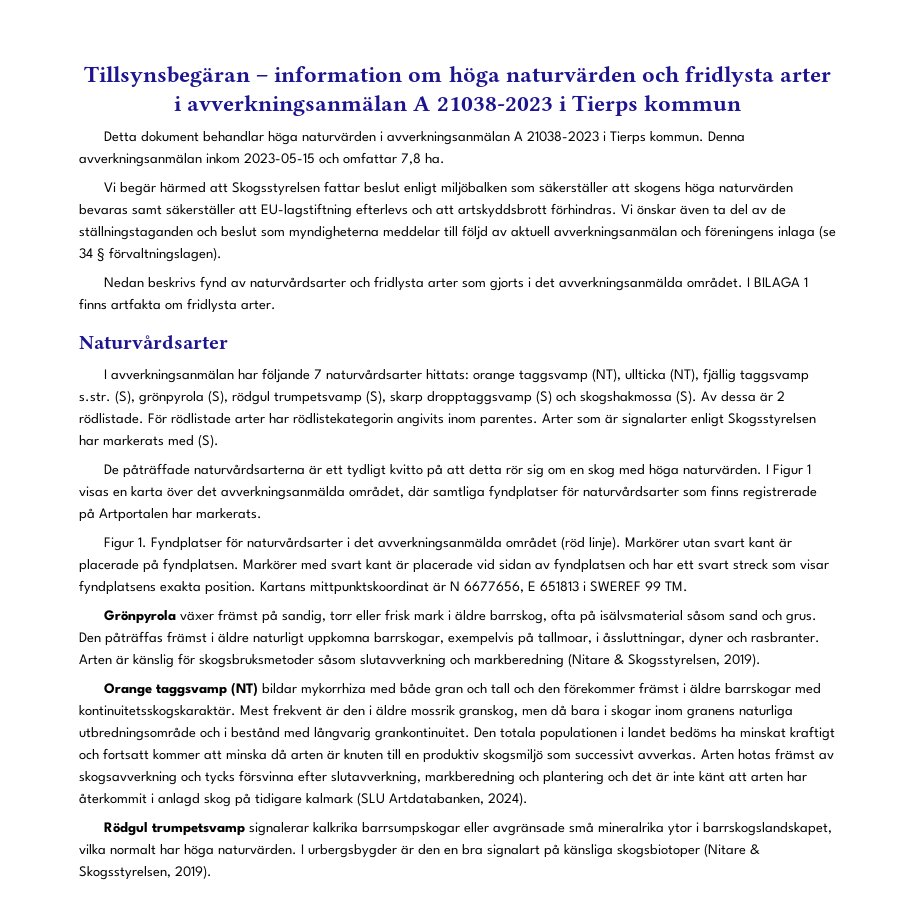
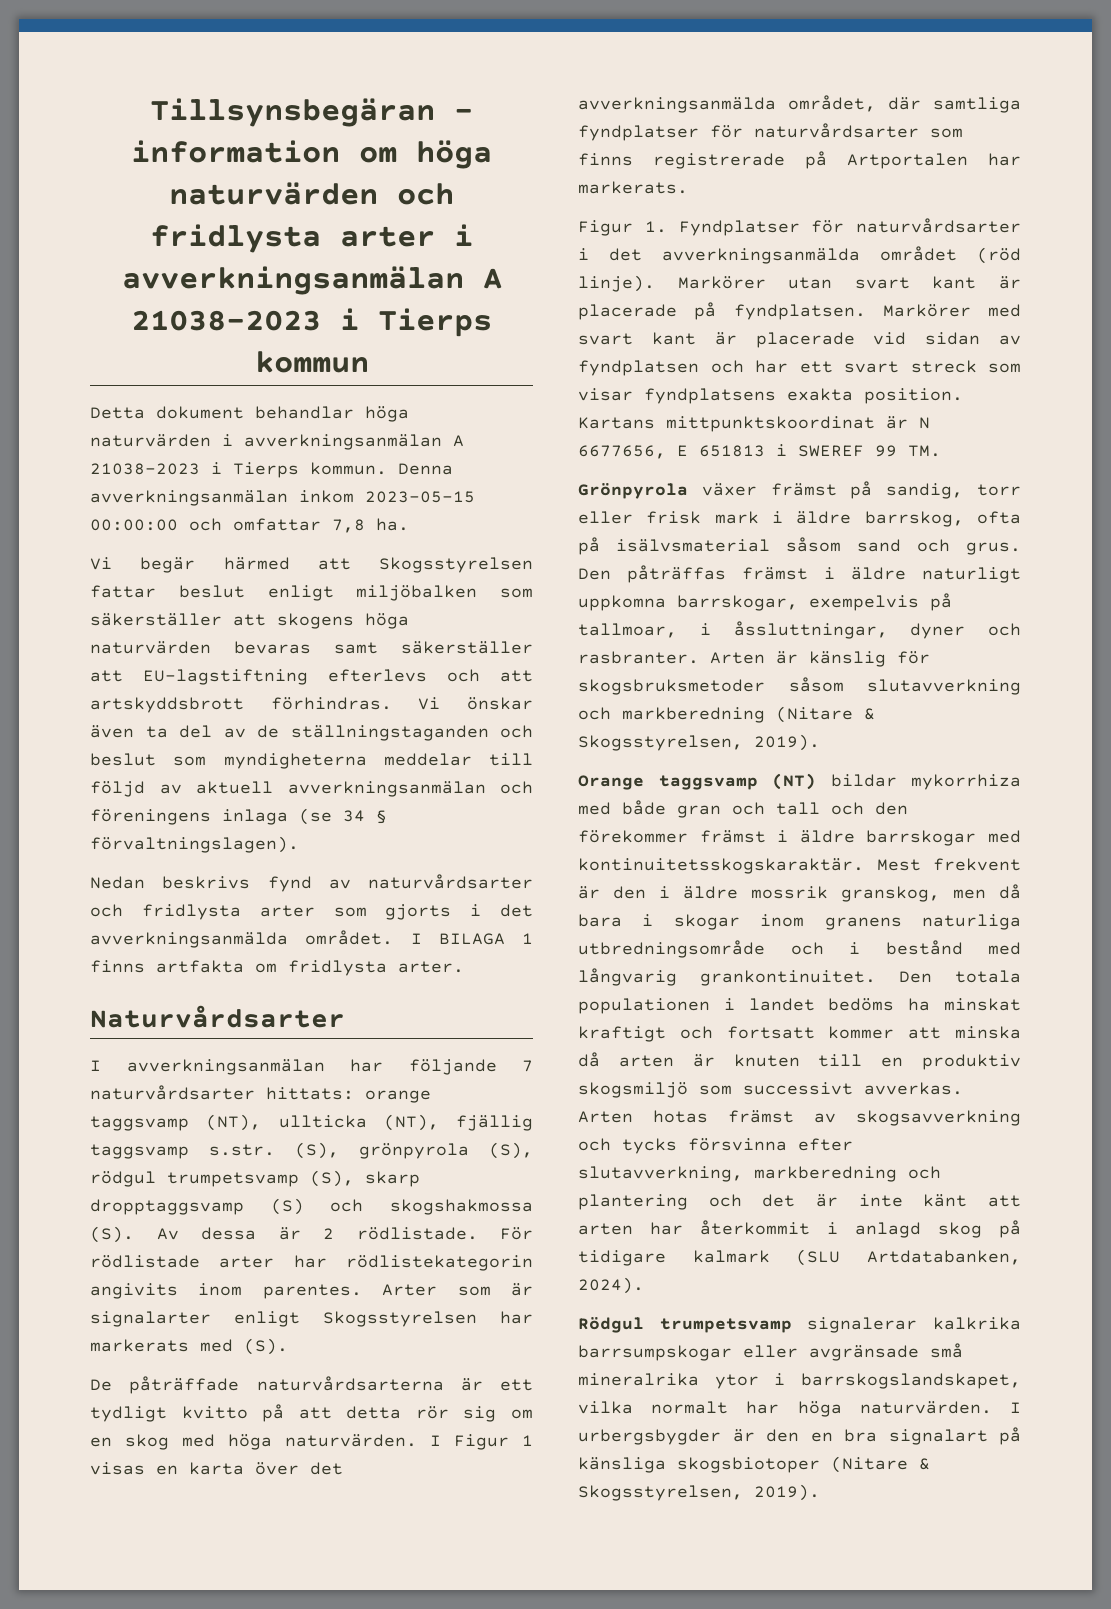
- Denna avverkningsanmälan inkom 2023-05-15 och omfattar 7,8 ha.
+ Denna avverkningsanmälan inkom 2023-05-15 00:00:00 och omfattar 7,8 ha.

